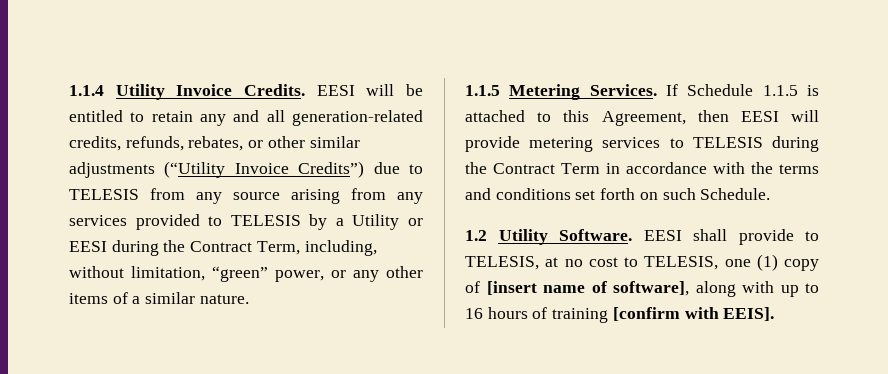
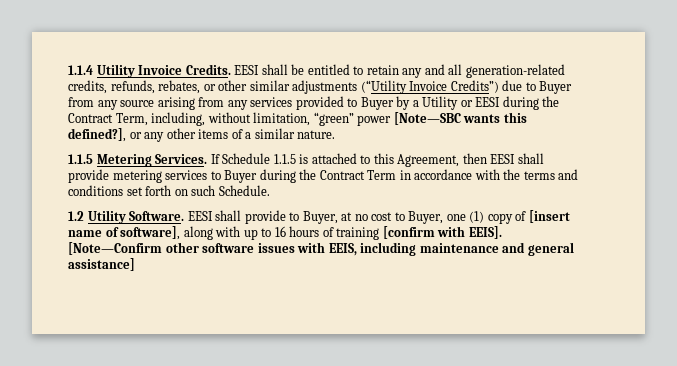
- EESI will be entitled to retain any and all generation-related credits, refunds, rebates, or other similar adjustments (“Utility Invoice Credits”) due to TELESIS from any source arising from any services provided to TELESIS by a Utility or EESI during the Contract Term, including, without limitation, “green” power, or any other items of a similar nature.
+ EESI shall be entitled to retain any and all generation-related credits, refunds, rebates, or other similar adjustments (“Utility Invoice Credits”) due to Buyer from any source arising from any services provided to Buyer by a Utility or EESI during the Contract Term, including, without limitation, “green” power [Note—SBC wants this defined?], or any other items of a similar nature.
- If Schedule 1.1.5 is attached to this Agreement, then EESI will provide metering services to TELESIS during the Contract Term in accordance with the terms and conditions set forth on such Schedule.
+ If Schedule 1.1.5 is attached to this Agreement, then EESI shall provide metering services to Buyer during the Contract Term in accordance with the terms and conditions set forth on such Schedule.
- EESI shall provide to TELESIS, at no cost to TELESIS, one (1) copy of [insert name of software], along with up to 16 hours of training [confirm with EEIS].
+ EESI shall provide to Buyer, at no cost to Buyer, one (1) copy of [insert name of software], along with up to 16 hours of training [confirm with EEIS].
+ [Note—Confirm other software issues with EEIS, including maintenance and general assistance]

